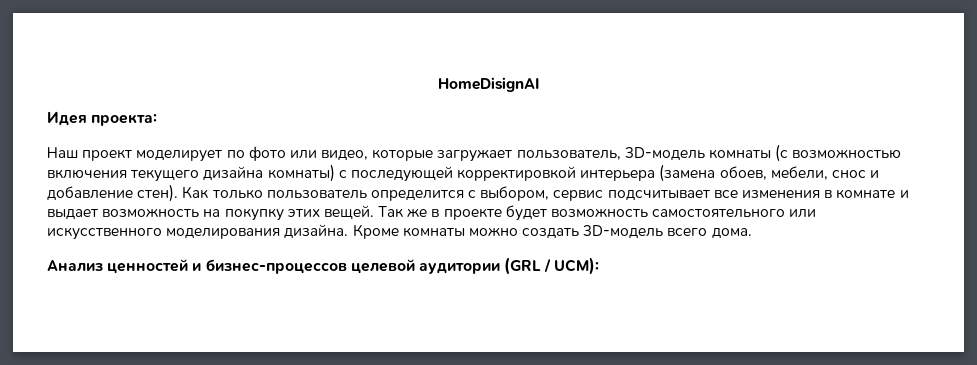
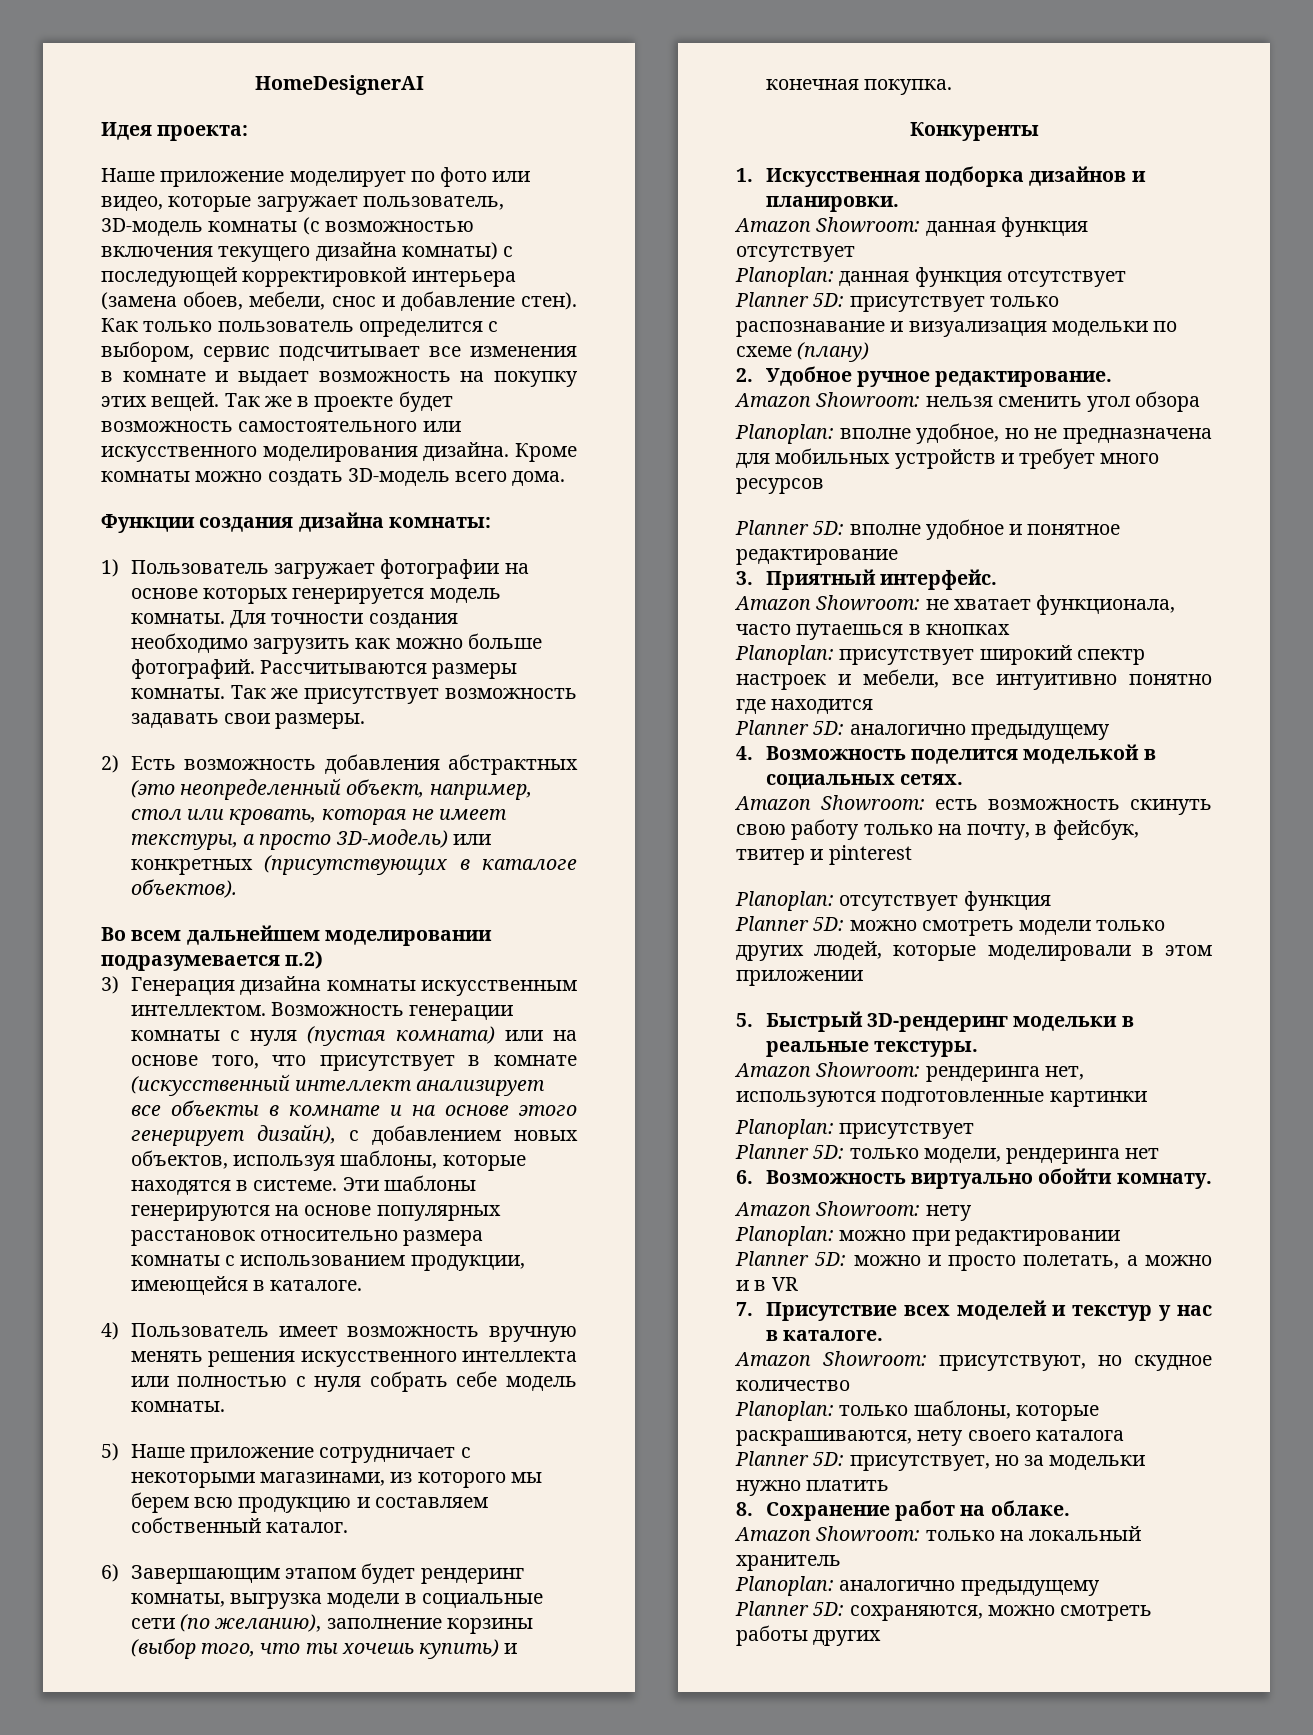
- HomeDisignAI
+ HomeDesignerAI
- Наш проект моделирует по фото или видео, которые загружает пользователь, 3D-модель комнаты (с возможностью включения текущего дизайна комнаты) с последующей корректировкой интерьера (замена обоев, мебели, снос и добавление стен).
+ Наше приложение моделирует по фото или видео, которые загружает пользователь, 3D-модель комнаты (с возможностью включения текущего дизайна комнаты) с последующей корректировкой интерьера (замена обоев, мебели, снос и добавление стен).
- Анализ ценностей и бизнес-процессов целевой аудитории (GRL / UCM):
+ Функции создания дизайна комнаты:
+ 1) Пользователь загружает фотографии на основе которых генерируется модель комнаты. Для точности создания необходимо загрузить как можно больше фотографий. Рассчитываются размеры комнаты. Так же присутствует возможность задавать свои размеры.
+ 2) Есть возможность добавления абстрактных (это неопределенный объект, например, стол или кровать, которая не имеет текстуры, а просто 3D-модель) или конкретных (присутствующих в каталоге объектов).
+ Во всем дальнейшем моделировании подразумевается п.2)
+ 3) Генерация дизайна комнаты искусственным интеллектом. Возможность генерации комнаты с нуля (пустая комната) или на основе того, что присутствует в комнате (искусственный интеллект анализирует все объекты в комнате и на основе этого генерирует дизайн), с добавлением новых объектов, используя шаблоны, которые находятся в системе. Эти шаблоны генерируются на основе популярных расстановок относительно размера комнаты с использованием продукции, имеющейся в каталоге.
+ 4) Пользователь имеет возможность вручную менять решения искусственного интеллекта или полностью с нуля собрать себе модель комнаты.
+ 5) Наше приложение сотрудничает с некоторыми магазинами, из которого мы берем всю продукцию и составляем собственный каталог.
+ 6) Завершающим этапом будет рендеринг комнаты, выгрузка модели в социальные сети (по желанию), заполнение корзины (выбор того, что ты хочешь купить) и конечная покупка.
+ Конкуренты
+ 1. Искусственная подборка дизайнов и планировки.
+ Amazon Showroom: данная функция отсутствует
+ Planoplan: данная функция отсутствует
+ Planner 5D: присутствует только распознавание и визуализация модельки по схеме (плану)
+ 2. Удобное ручное редактирование.
+ Amazon Showroom: нельзя сменить угол обзора
+ Planoplan: вполне удобное, но не предназначена для мобильных устройств и требует много ресурсов
+ Planner 5D: вполне удобное и понятное редактирование
+ 3. Приятный интерфейс.
+ Amazon Showroom: не хватает функционала, часто путаешься в кнопках
+ Planoplan: присутствует широкий спектр настроек и мебели, все интуитивно понятно где находится
+ Planner 5D: аналогично предыдущему
+ 4. Возможность поделится моделькой в социальных сетях.
+ Amazon Showroom: есть возможность скинуть свою работу только на почту, в фейсбук, твитер и pinterest
+ Planoplan: отсутствует функция
+ Planner 5D: можно смотреть модели только других людей, которые моделировали в этом приложении
+ 5. Быстрый 3D-рендеринг модельки в реальные текстуры.
+ Amazon Showroom: рендеринга нет, используются подготовленные картинки
+ Planoplan: присутствует
+ Planner 5D: только модели, рендеринга нет
+ 6. Возможность виртуально обойти комнату.
+ Amazon Showroom: нету
+ Planoplan: можно при редактировании
+ Planner 5D: можно и просто полетать, а можно и в VR
+ 7. Присутствие всех моделей и текстур у нас в каталоге.
+ Amazon Showroom: присутствуют, но скудное количество
+ Planoplan: только шаблоны, которые раскрашиваются, нету своего каталога
+ Planner 5D: присутствует, но за модельки нужно платить
+ 8. Сохранение работ на облаке.
+ Amazon Showroom: только на локальный хранитель
+ Planoplan: аналогично предыдущему
+ Planner 5D: сохраняются, можно смотреть работы других

